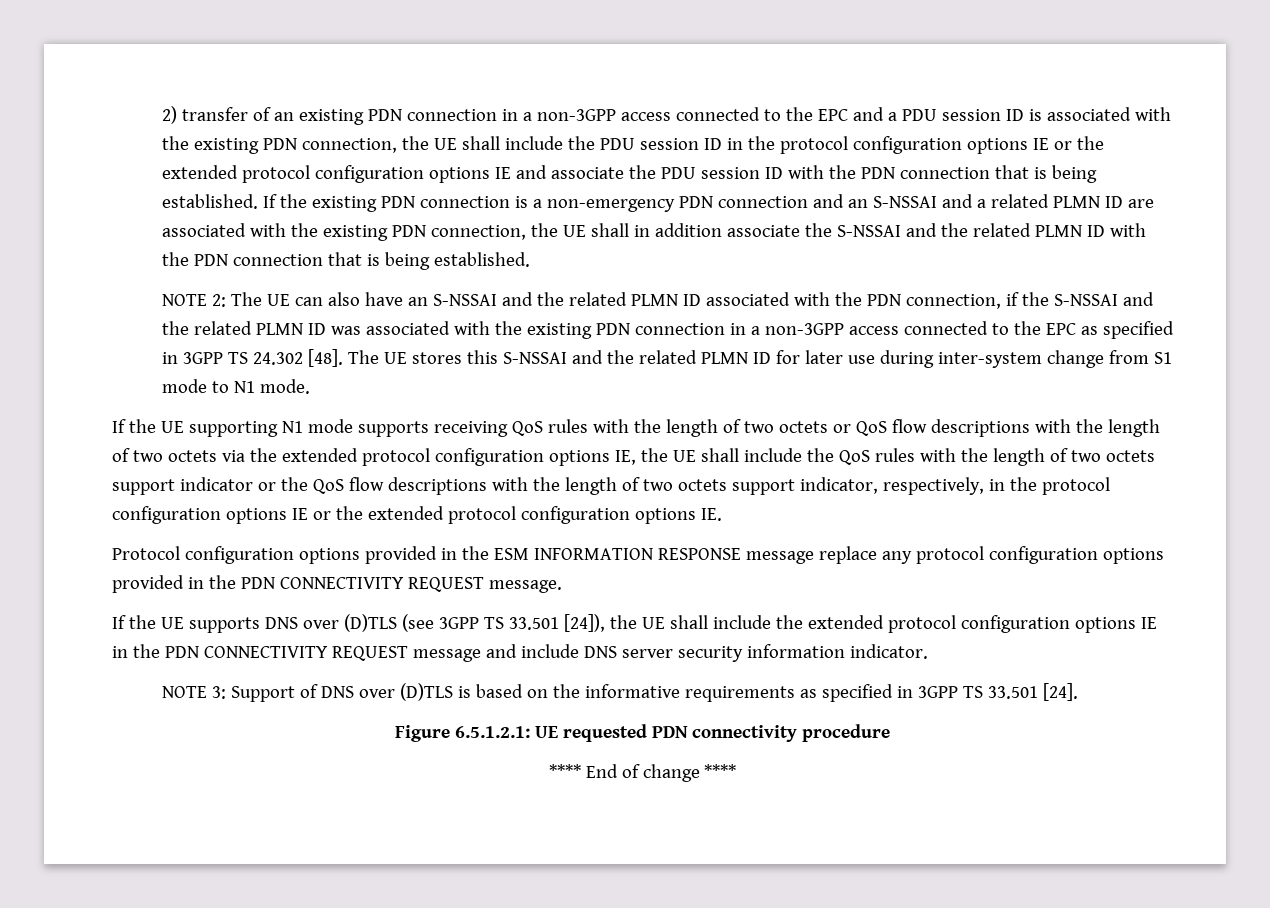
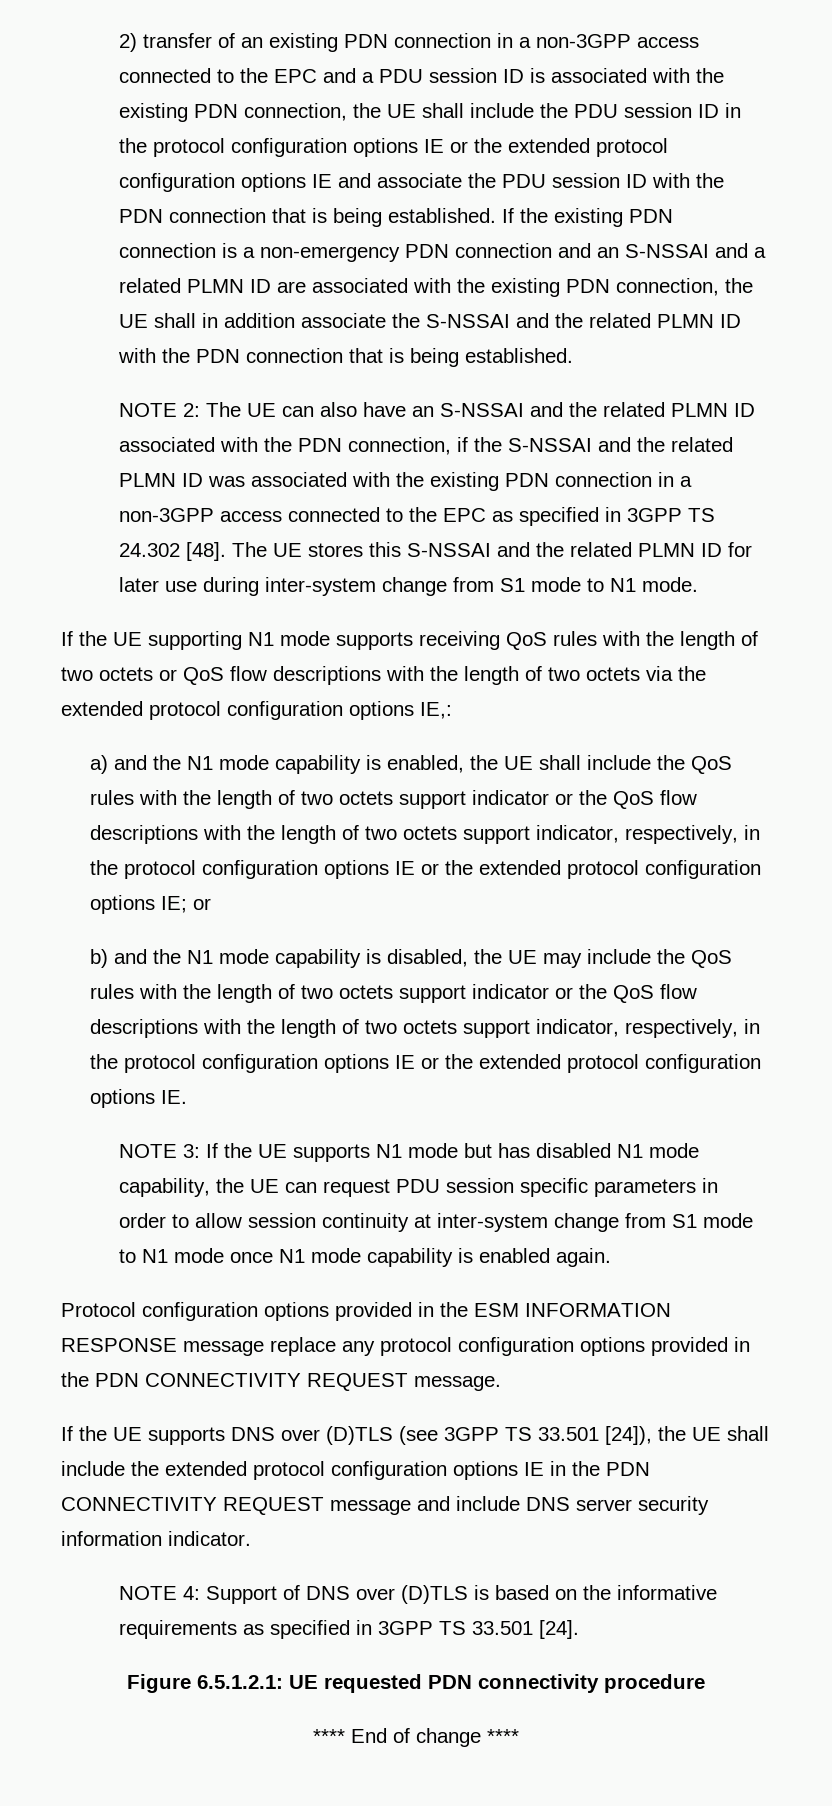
- If the UE supporting N1 mode supports receiving QoS rules with the length of two octets or QoS flow descriptions with the length of two octets via the extended protocol configuration options IE, the UE shall include the QoS rules with the length of two octets support indicator or the QoS flow descriptions with the length of two octets support indicator, respectively, in the protocol configuration options IE or the extended protocol configuration options IE.
+ If the UE supporting N1 mode supports receiving QoS rules with the length of two octets or QoS flow descriptions with the length of two octets via the extended protocol configuration options IE,:
+ a) and the N1 mode capability is enabled, the UE shall include the QoS rules with the length of two octets support indicator or the QoS flow descriptions with the length of two octets support indicator, respectively, in the protocol configuration options IE or the extended protocol configuration options IE; or
+ b) and the N1 mode capability is disabled, the UE may include the QoS rules with the length of two octets support indicator or the QoS flow descriptions with the length of two octets support indicator, respectively, in the protocol configuration options IE or the extended protocol configuration options IE.
+ NOTE 3: If the UE supports N1 mode but has disabled N1 mode capability, the UE can request PDU session specific parameters in order to allow session continuity at inter-system change from S1 mode to N1 mode once N1 mode capability is enabled again.
- NOTE 3: Support of DNS over (D)TLS is based on the informative requirements as specified in 3GPP TS 33.501 [24].
+ NOTE 4: Support of DNS over (D)TLS is based on the informative requirements as specified in 3GPP TS 33.501 [24].

